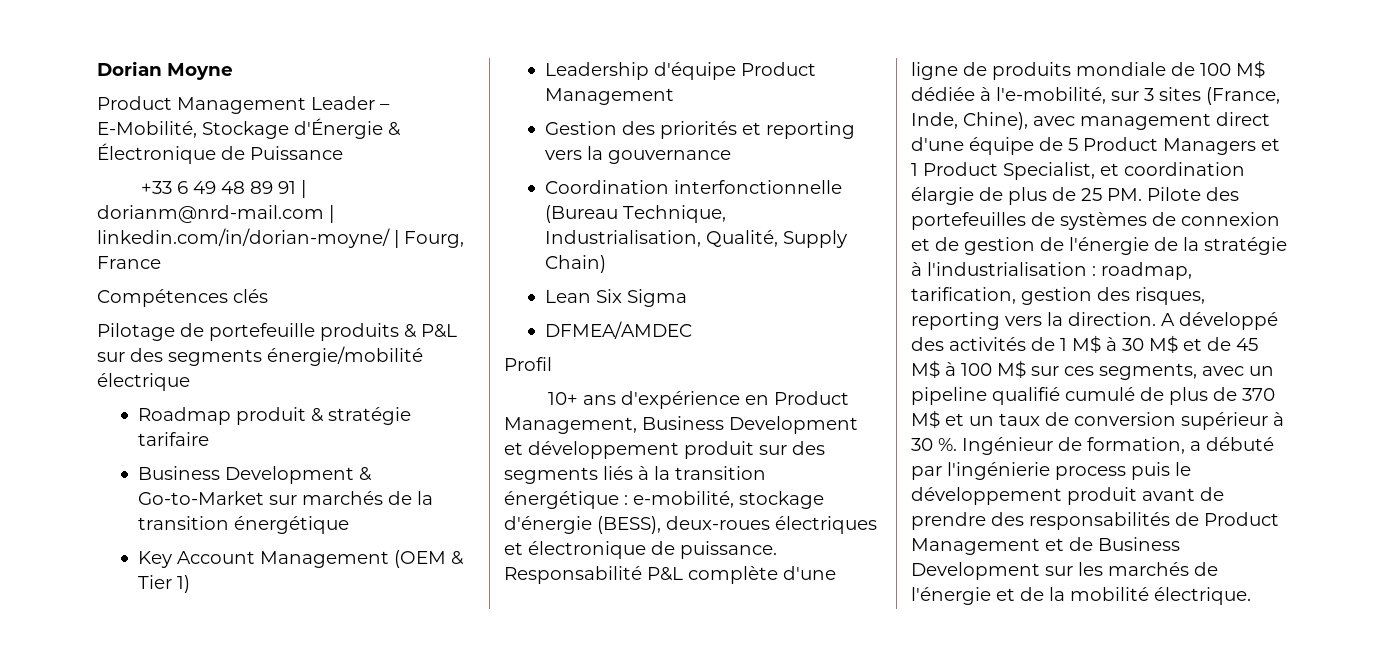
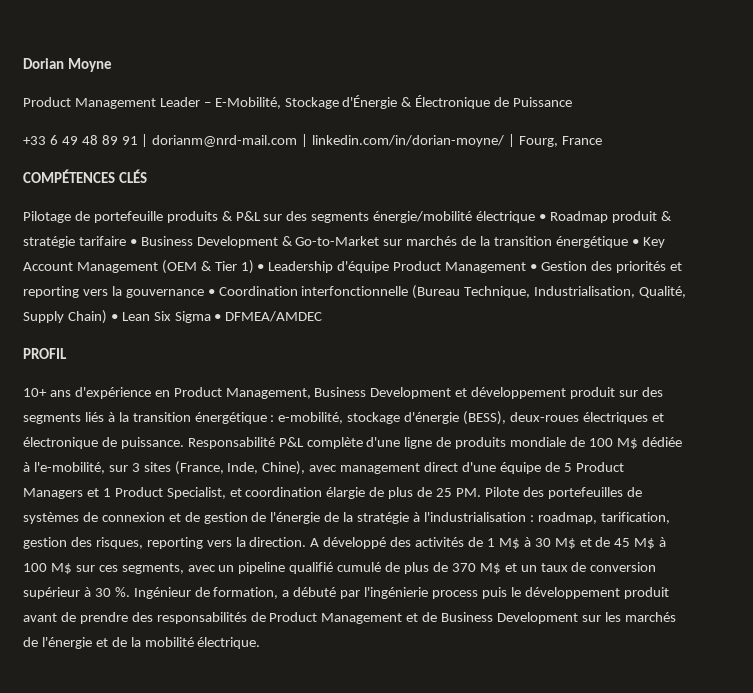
- Compétences clés
+ COMPÉTENCES CLÉS
- Pilotage de portefeuille produits & P&L sur des segments énergie/mobilité électrique
- Roadmap produit & stratégie tarifaire
- Business Development & Go-to-Market sur marchés de la transition énergétique
- Key Account Management (OEM & Tier 1)
- Leadership d'équipe Product Management
- Gestion des priorités et reporting vers la gouvernance
- Coordination interfonctionnelle (Bureau Technique, Industrialisation, Qualité, Supply Chain)
- Lean Six Sigma
- DFMEA/AMDEC
+ Pilotage de portefeuille produits & P&L sur des segments énergie/mobilité électrique • Roadmap produit & stratégie tarifaire • Business Development & Go-to-Market sur marchés de la transition énergétique • Key Account Management (OEM & Tier 1) • Leadership d'équipe Product Management • Gestion des priorités et reporting vers la gouvernance • Coordination interfonctionnelle (Bureau Technique, Industrialisation, Qualité, Supply Chain) • Lean Six Sigma • DFMEA/AMDEC
- Profil
+ PROFIL

